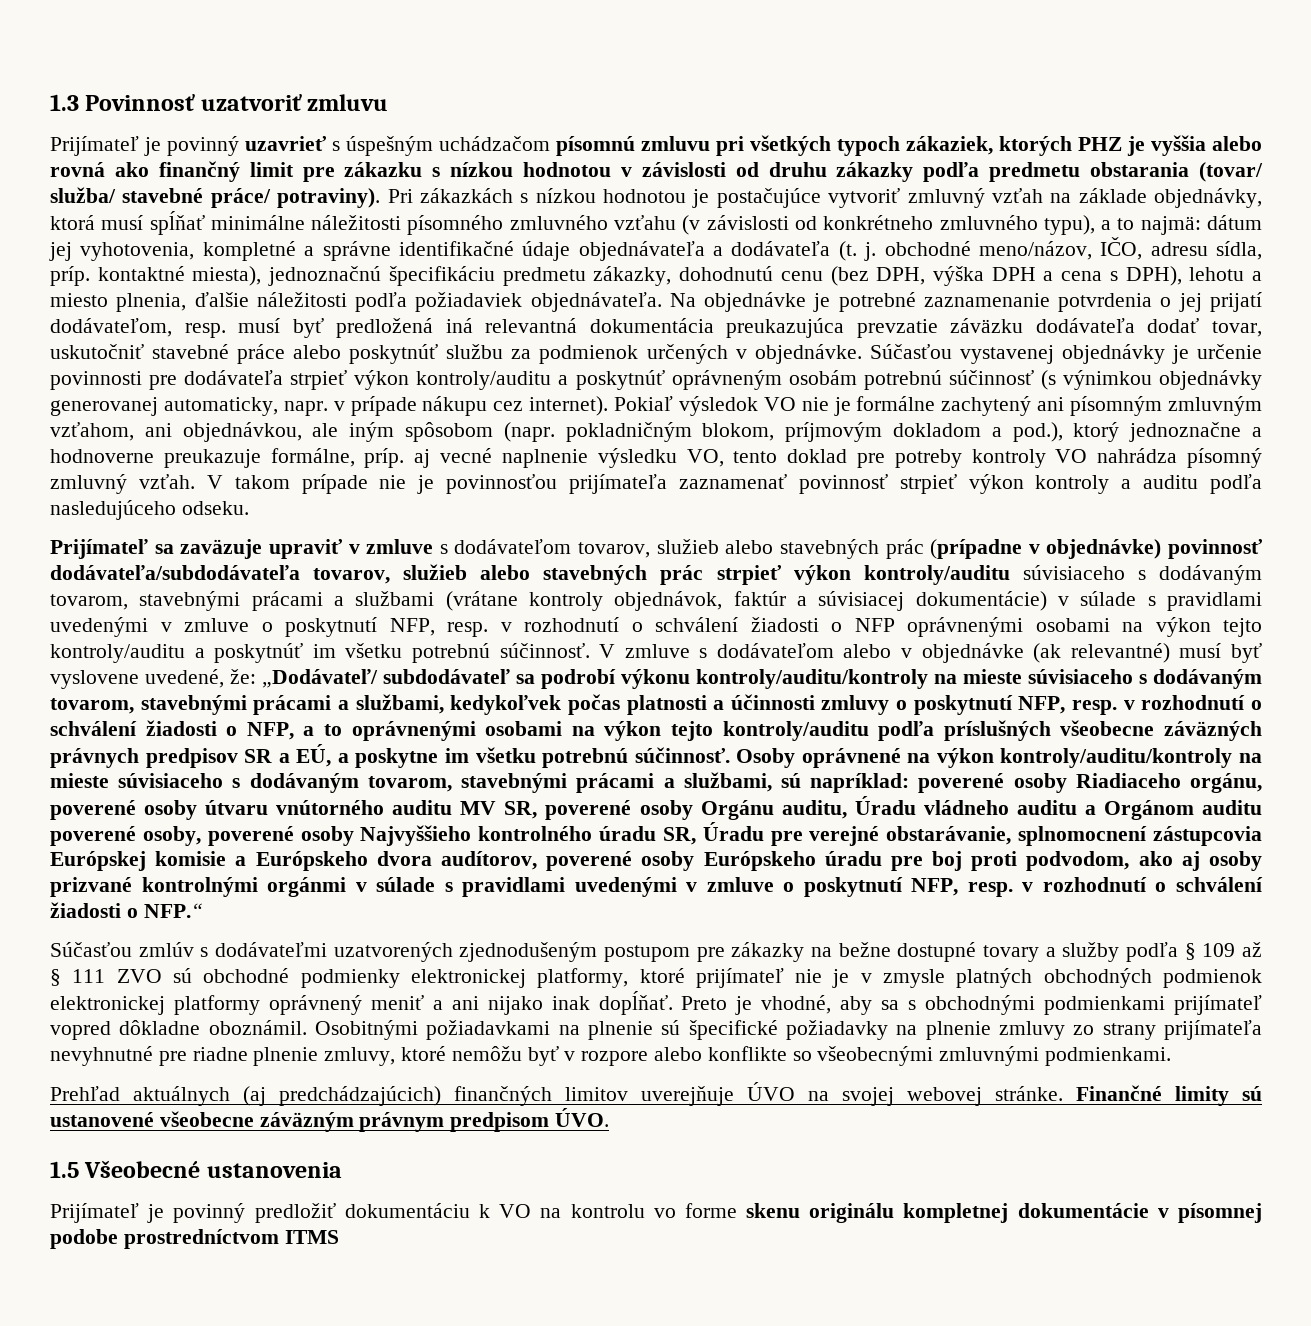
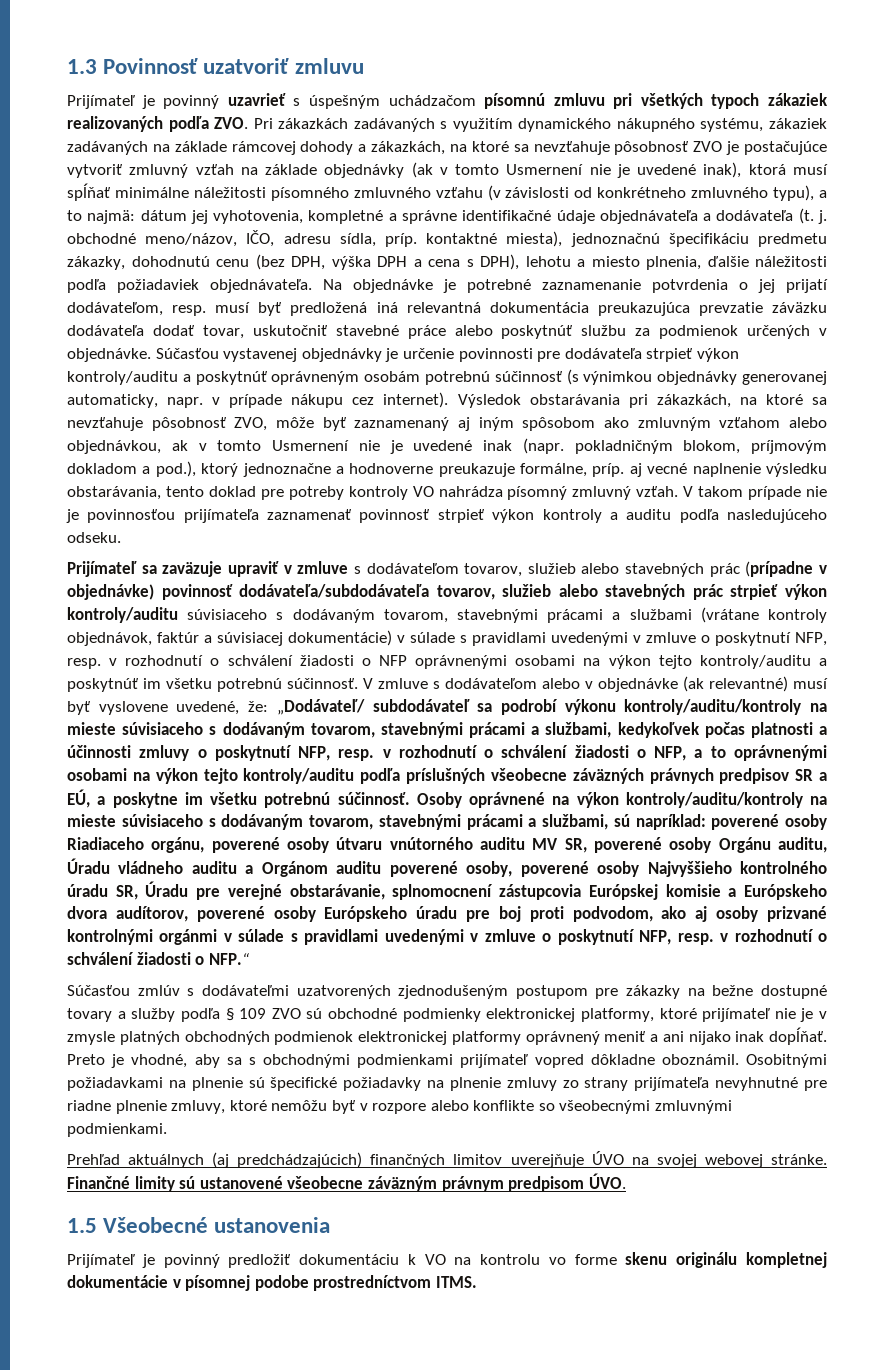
- Prijímateľ je povinný uzavrieť s úspešným uchádzačom písomnú zmluvu pri všetkých typoch zákaziek, ktorých PHZ je vyššia alebo rovná ako finančný limit pre zákazku s nízkou hodnotou v závislosti od druhu zákazky podľa predmetu obstarania (tovar/ služba/ stavebné práce/ potraviny). Pri zákazkách s nízkou hodnotou je postačujúce vytvoriť zmluvný vzťah na základe objednávky, ktorá musí spĺňať minimálne náležitosti písomného zmluvného vzťahu (v závislosti od konkrétneho zmluvného typu), a to najmä:
+ Prijímateľ je povinný uzavrieť s úspešným uchádzačom písomnú zmluvu pri všetkých typoch zákaziek realizovaných podľa ZVO. Pri zákazkách zadávaných s využitím dynamického nákupného systému, zákaziek zadávaných na základe rámcovej dohody a zákazkách, na ktoré sa nevzťahuje pôsobnosť ZVO je postačujúce vytvoriť zmluvný vzťah na základe objednávky (ak v tomto Usmernení nie je uvedené inak), ktorá musí spĺňať minimálne náležitosti písomného zmluvného vzťahu (v závislosti od konkrétneho zmluvného typu), a to najmä:
- Pokiaľ výsledok VO nie je formálne zachytený ani písomným zmluvným vzťahom, ani objednávkou, ale iným spôsobom (napr. pokladničným blokom, príjmovým dokladom a pod.), ktorý jednoznačne a hodnoverne preukazuje formálne, príp. aj vecné naplnenie výsledku VO, tento doklad pre potreby kontroly VO nahrádza písomný zmluvný vzťah.
+ Výsledok obstarávania pri zákazkách, na ktoré sa nevzťahuje pôsobnosť ZVO, môže byť zaznamenaný aj iným spôsobom ako zmluvným vzťahom alebo objednávkou, ak v tomto Usmernení nie je uvedené inak (napr. pokladničným blokom, príjmovým dokladom a pod.), ktorý jednoznačne a hodnoverne preukazuje formálne, príp. aj vecné naplnenie výsledku obstarávania, tento doklad pre potreby kontroly VO nahrádza písomný zmluvný vzťah.
- Súčasťou zmlúv s dodávateľmi uzatvorených zjednodušeným postupom pre zákazky na bežne dostupné tovary a služby podľa § 109 až § 111 ZVO sú obchodné podmienky elektronickej platformy, ktoré prijímateľ nie je v zmysle platných obchodných podmienok elektronickej platformy oprávnený meniť a ani nijako inak dopĺňať.
+ Súčasťou zmlúv s dodávateľmi uzatvorených zjednodušeným postupom pre zákazky na bežne dostupné tovary a služby podľa § 109 ZVO sú obchodné podmienky elektronickej platformy, ktoré prijímateľ nie je v zmysle platných obchodných podmienok elektronickej platformy oprávnený meniť a ani nijako inak dopĺňať.
- Prijímateľ je povinný predložiť dokumentáciu k VO na kontrolu vo forme skenu originálu kompletnej dokumentácie v písomnej podobe prostredníctvom ITMS
+ Prijímateľ je povinný predložiť dokumentáciu k VO na kontrolu vo forme skenu originálu kompletnej dokumentácie v písomnej podobe prostredníctvom ITMS.

